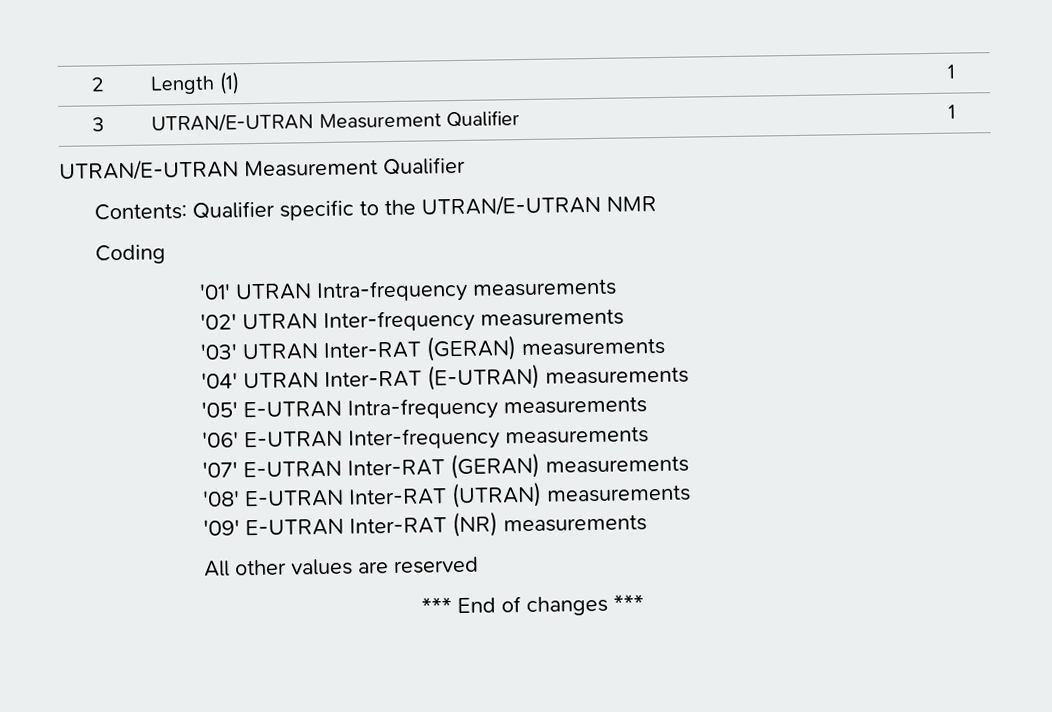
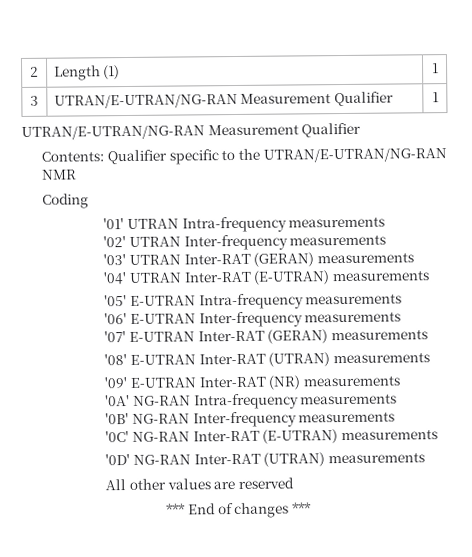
- 3 | UTRAN/E-UTRAN Measurement Qualifier | 1
- UTRAN/E-UTRAN Measurement Qualifier
+ 3 | UTRAN/E-UTRAN/NG-RAN Measurement Qualifier | 1
+ UTRAN/E-UTRAN/NG-RAN Measurement Qualifier
- Contents: Qualifier specific to the UTRAN/E-UTRAN NMR
+ Contents: Qualifier specific to the UTRAN/E-UTRAN/NG-RAN NMR
+ '0A' NG-RAN Intra-frequency measurements
+ '0B' NG-RAN Inter-frequency measurements
+ '0C' NG-RAN Inter-RAT (E-UTRAN) measurements
+ '0D' NG-RAN Inter-RAT (UTRAN) measurements

